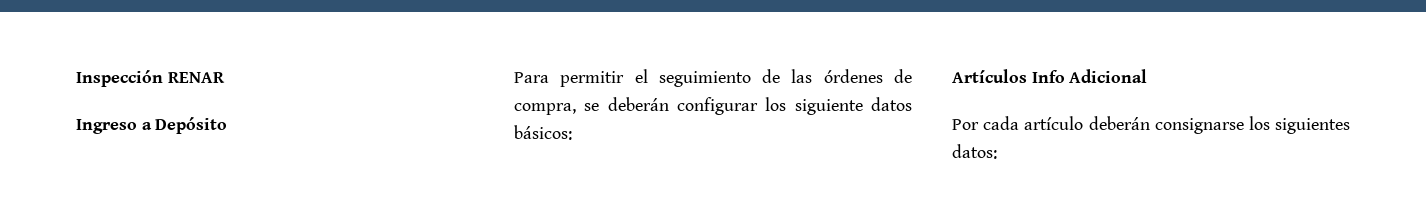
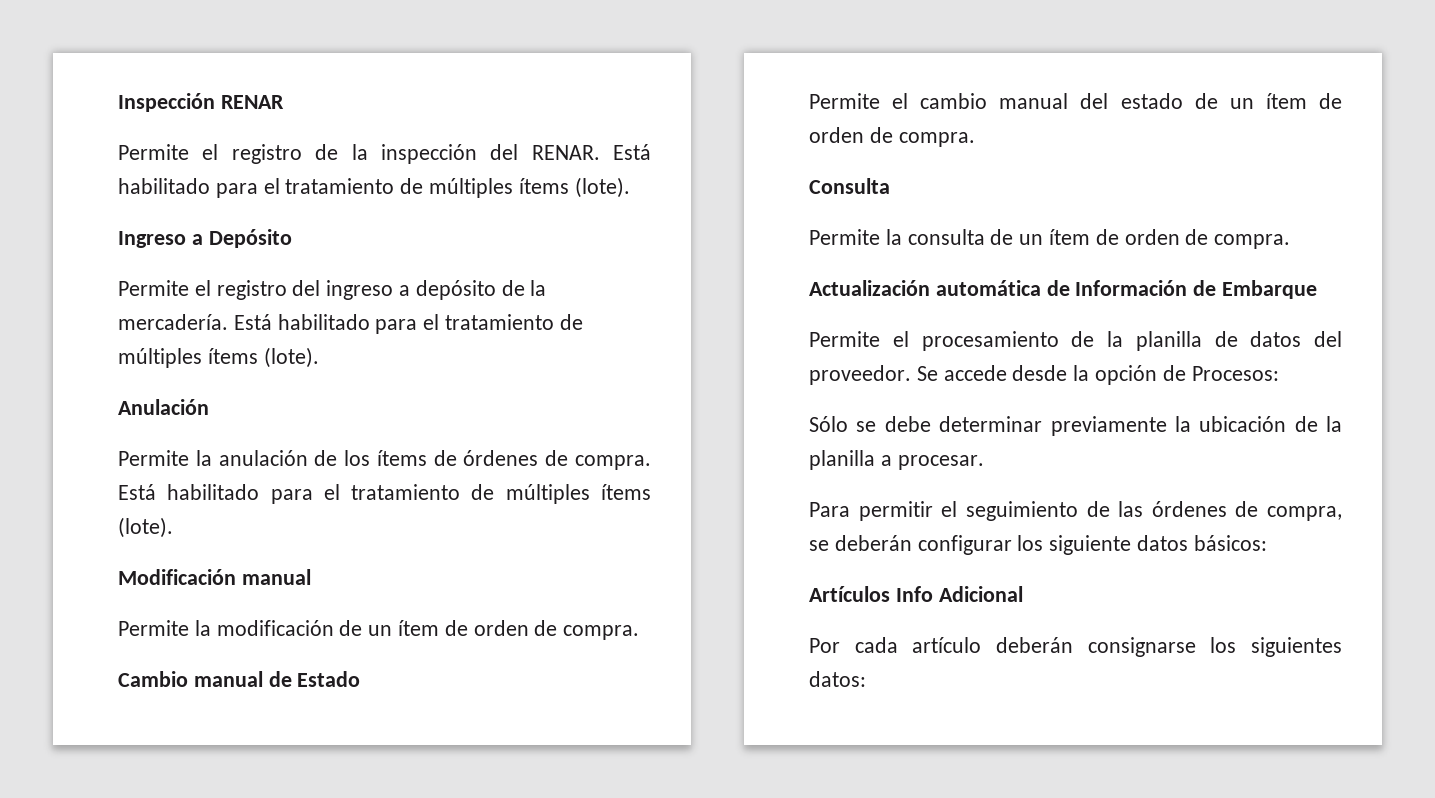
+ Permite el registro de la inspección del RENAR. Está habilitado para el tratamiento de múltiples ítems (lote).
  Ingreso a Depósito
+ Permite el registro del ingreso a depósito de la mercadería. Está habilitado para el tratamiento de múltiples ítems (lote).
+ Anulación
+ Permite la anulación de los ítems de órdenes de compra. Está habilitado para el tratamiento de múltiples ítems (lote).
+ Modificación manual
+ Permite la modificación de un ítem de orden de compra.
+ Cambio manual de Estado
+ Permite el cambio manual del estado de un ítem de orden de compra.
+ Consulta
+ Permite la consulta de un ítem de orden de compra.
+ Actualización automática de Información de Embarque
+ Permite el procesamiento de la planilla de datos del proveedor. Se accede desde la opción de Procesos:
+ Sólo se debe determinar previamente la ubicación de la planilla a procesar.

